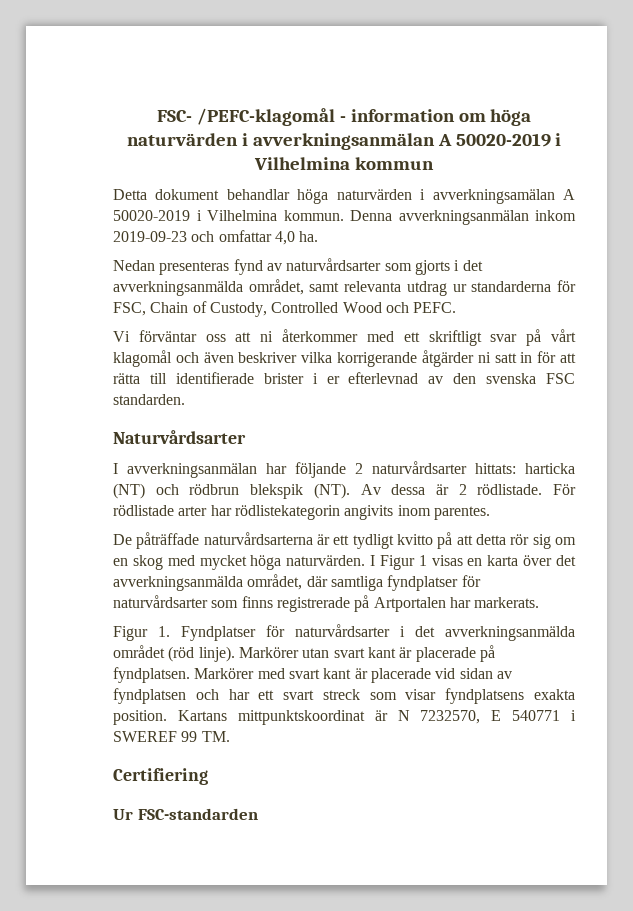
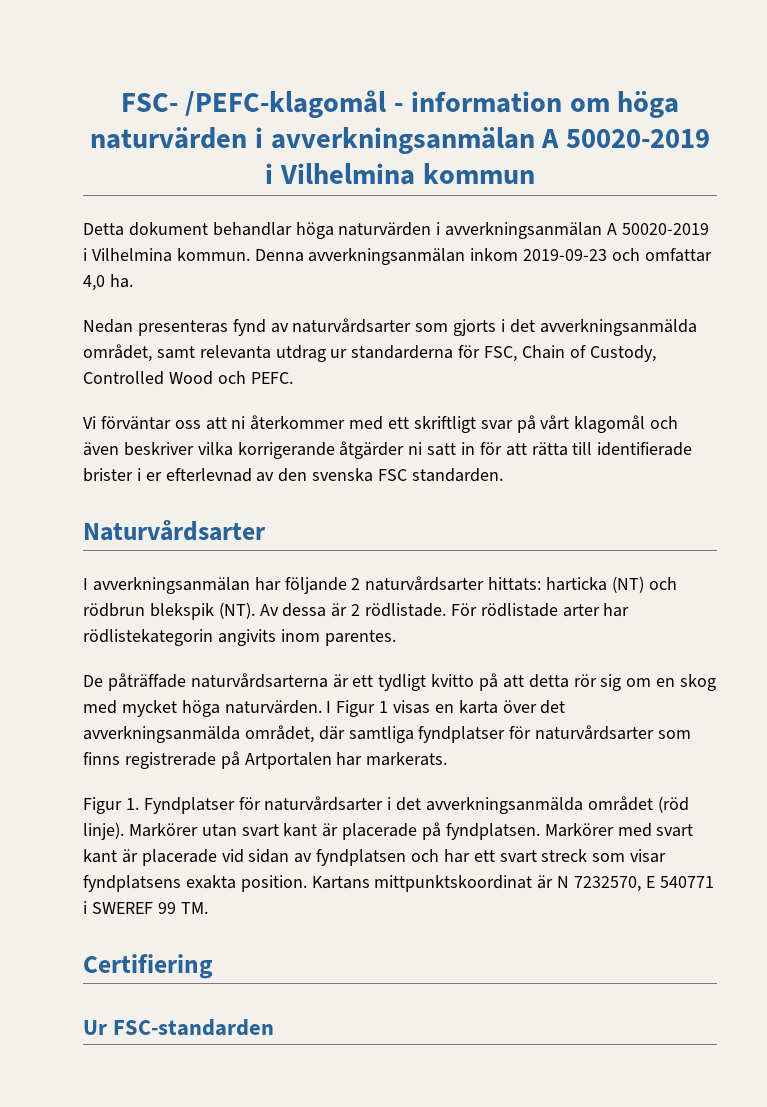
- Detta dokument behandlar höga naturvärden i avverkningsamälan A 50020-2019 i Vilhelmina kommun.
+ Detta dokument behandlar höga naturvärden i avverkningsanmälan A 50020-2019 i Vilhelmina kommun.

